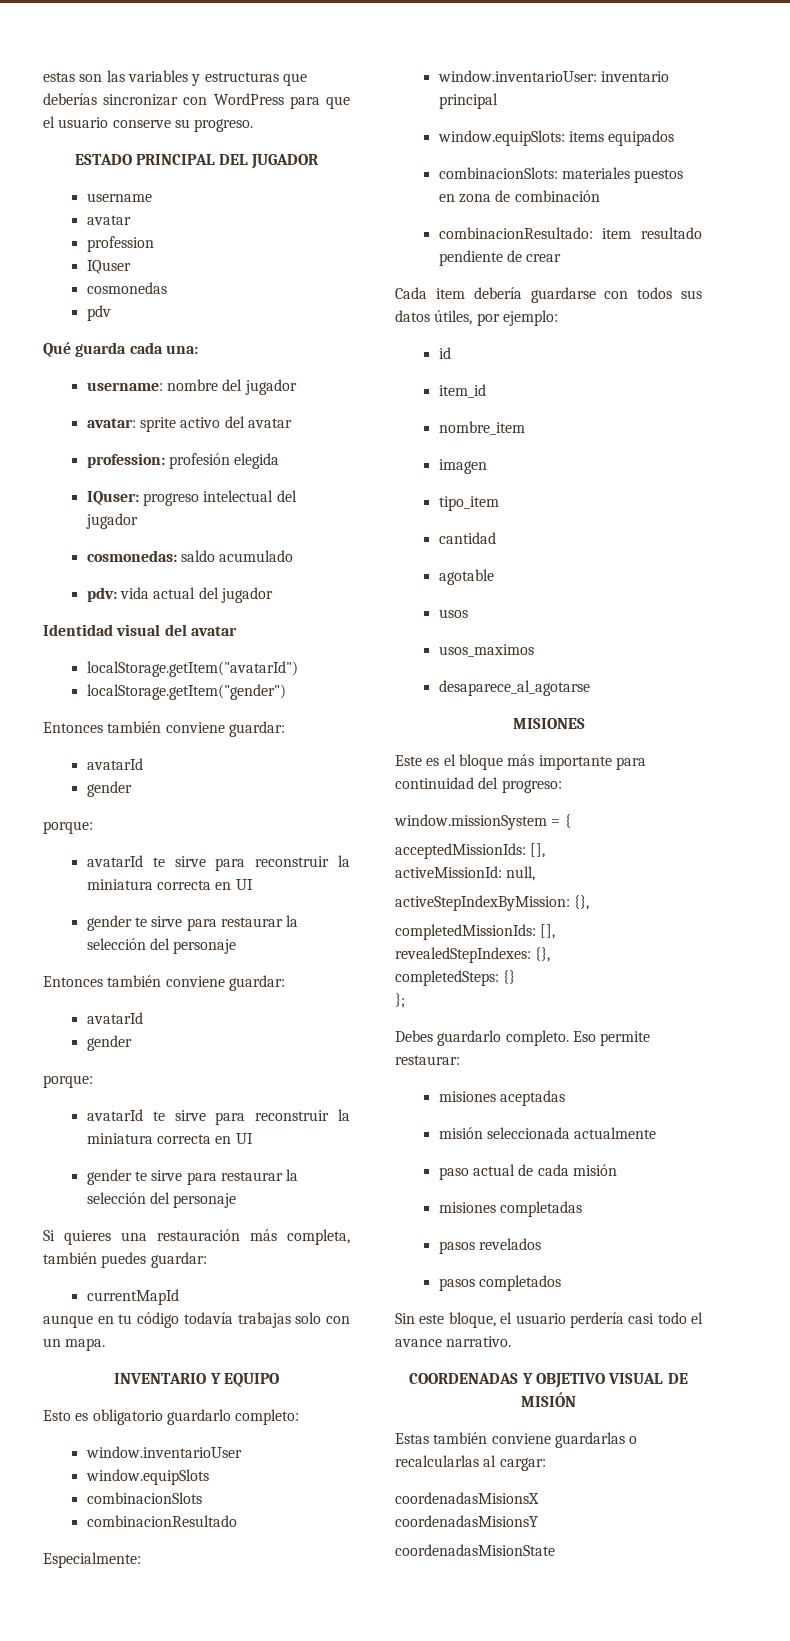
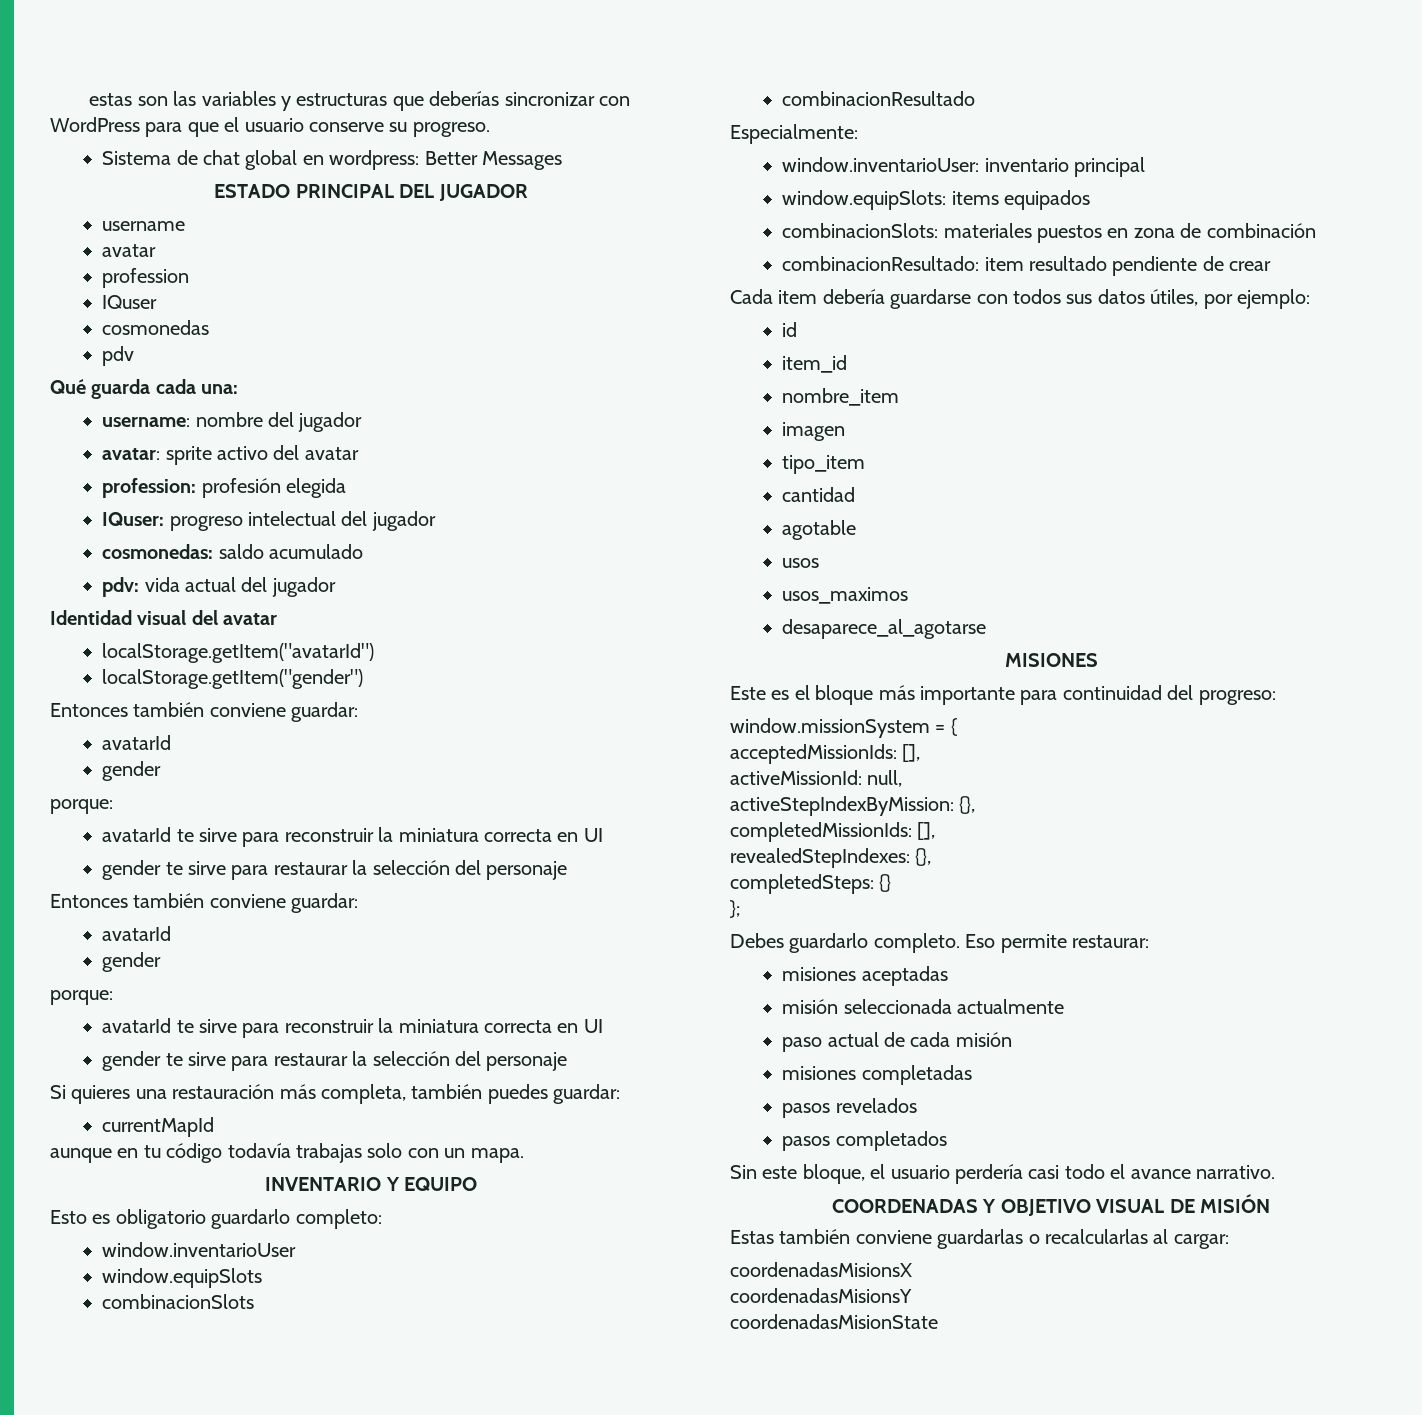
+ Sistema de chat global en wordpress: Better Messages

